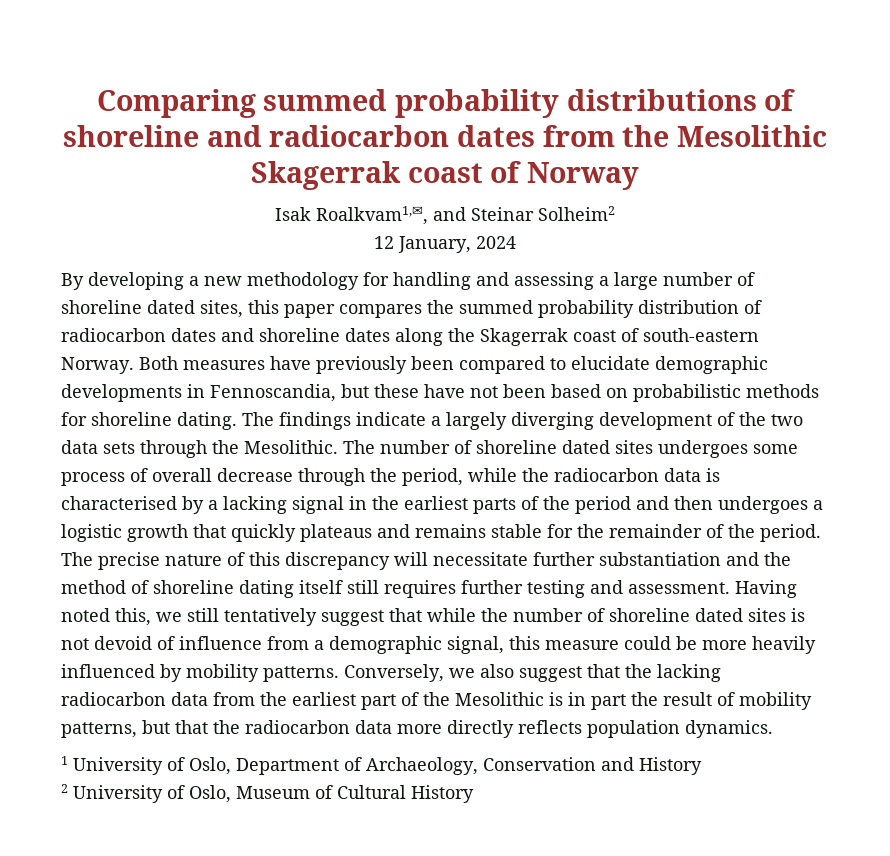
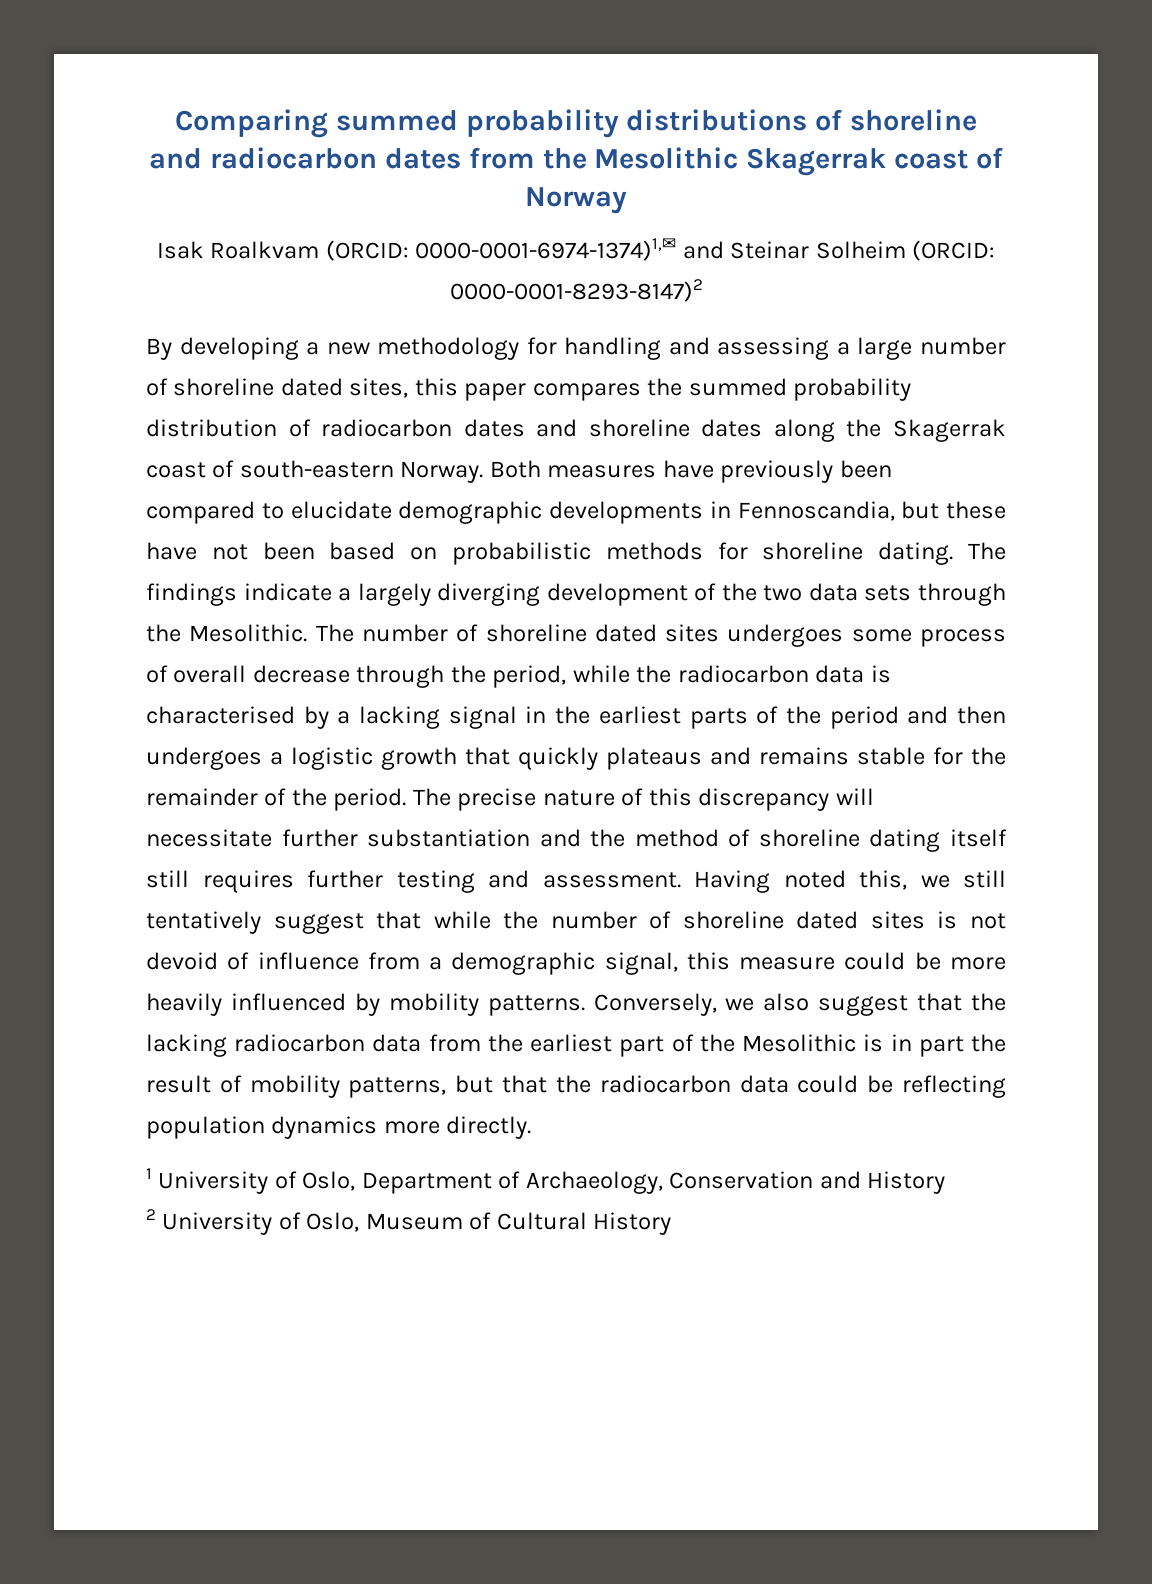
- Isak Roalkvam1,✉, and Steinar Solheim2
- 12 January, 2024
+ Isak Roalkvam (ORCID: 0000-0001-6974-1374)1,✉ and Steinar Solheim (ORCID: 0000-0001-8293-8147)2
- Conversely, we also suggest that the lacking radiocarbon data from the earliest part of the Mesolithic is in part the result of mobility patterns, but that the radiocarbon data more directly reflects population dynamics.
+ Conversely, we also suggest that the lacking radiocarbon data from the earliest part of the Mesolithic is in part the result of mobility patterns, but that the radiocarbon data could be reflecting population dynamics more directly.

